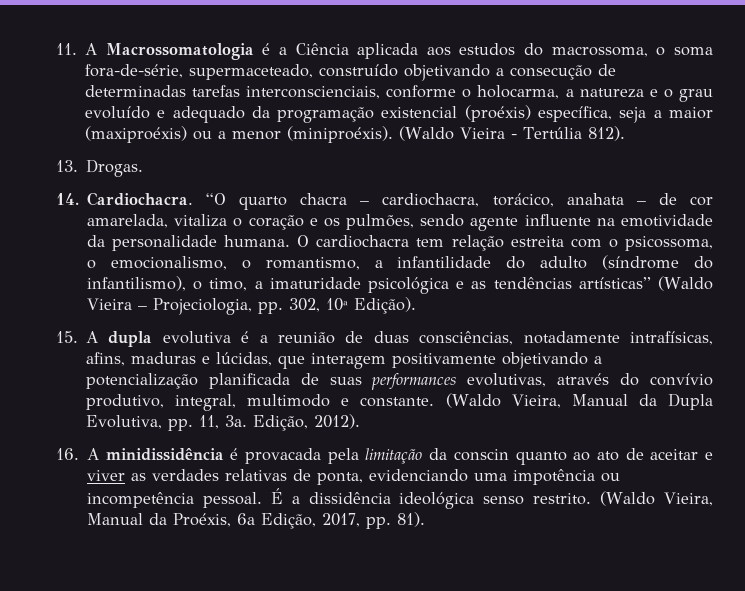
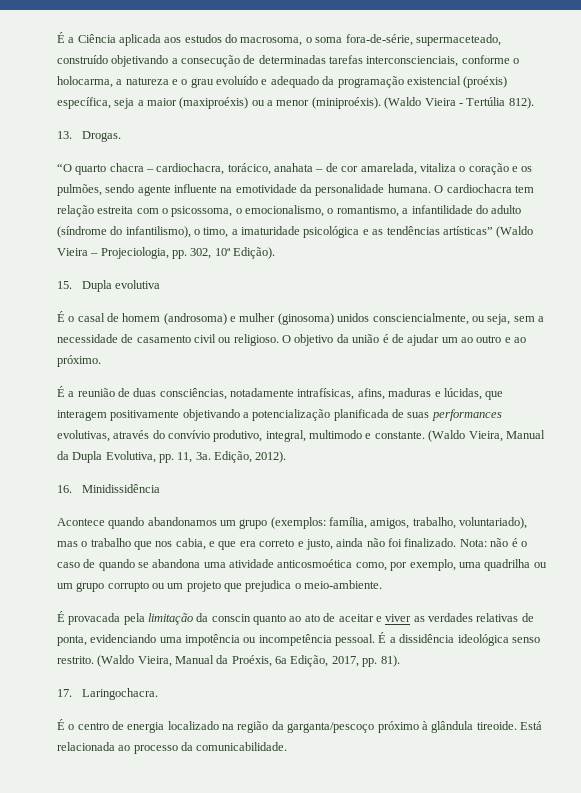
- 11. A Macrossomatologia é a Ciência aplicada aos estudos do macrossoma, o soma fora-de-série, supermaceteado, construído objetivando a consecução de determinadas tarefas interconscienciais, conforme o holocarma, a natureza e o grau evoluído e adequado da programação existencial (proéxis) específica, seja a maior (maxiproéxis) ou a menor (miniproéxis).
+ É a Ciência aplicada aos estudos do macrosoma, o soma fora-de-série, supermaceteado, construído objetivando a consecução de determinadas tarefas interconscienciais, conforme o holocarma, a natureza e o grau evoluído e adequado da programação existencial (proéxis) específica, seja a maior (maxiproéxis) ou a menor (miniproéxis).
- 14. Cardiochacra.
- 15. A dupla evolutiva é a reunião de duas consciências, notadamente intrafísicas, afins, maduras e lúcidas, que interagem positivamente objetivando a potencialização planificada de suas performances evolutivas, através do convívio produtivo, integral, multimodo e constante.
+ 15. Dupla evolutiva
+ É o casal de homem (androsoma) e mulher (ginosoma) unidos consciencialmente, ou seja, sem a necessidade de casamento civil ou religioso. O objetivo da união é de ajudar um ao outro e ao próximo.
+ É a reunião de duas consciências, notadamente intrafísicas, afins, maduras e lúcidas, que interagem positivamente objetivando a potencialização planificada de suas performances evolutivas, através do convívio produtivo, integral, multimodo e constante.
- 16. A minidissidência é provacada pela limitação da conscin quanto ao ato de aceitar e viver as verdades relativas de ponta, evidenciando uma impotência ou incompetência pessoal.
+ 16. Minidissidência
+ Acontece quando abandonamos um grupo (exemplos: família, amigos, trabalho, voluntariado), mas o trabalho que nos cabia, e que era correto e justo, ainda não foi finalizado. Nota: não é o caso de quando se abandona uma atividade anticosmoética como, por exemplo, uma quadrilha ou um grupo corrupto ou um projeto que prejudica o meio-ambiente.
+ É provacada pela limitação da conscin quanto ao ato de aceitar e viver as verdades relativas de ponta, evidenciando uma impotência ou incompetência pessoal.
+ 17. Laringochacra.
+ É o centro de energia localizado na região da garganta/pescoço próximo à glândula tireoide. Está relacionada ao processo da comunicabilidade.

